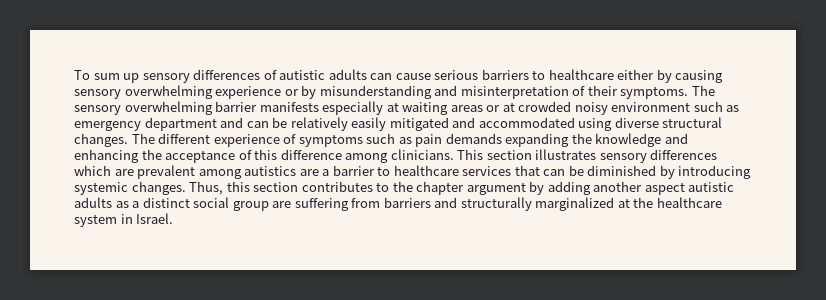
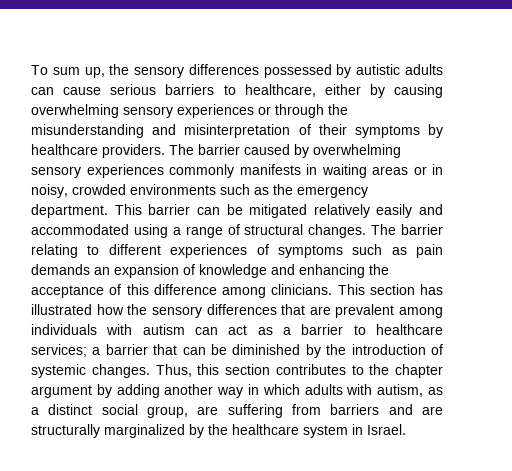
- To sum up sensory differences of autistic adults can cause serious barriers to healthcare either by causing sensory overwhelming experience or by misunderstanding and misinterpretation of their symptoms. The sensory overwhelming barrier manifests especially at waiting areas or at crowded noisy environment such as emergency department and can be relatively easily mitigated and accommodated using diverse structural changes. The different experience of symptoms such as pain demands expanding the knowledge and enhancing the acceptance of this difference among clinicians.
+ To sum up, the sensory differences possessed by autistic adults can cause serious barriers to healthcare, either by causing overwhelming sensory experiences or through the misunderstanding and misinterpretation of their symptoms by healthcare providers. The barrier caused by overwhelming sensory experiences commonly manifests in waiting areas or in noisy, crowded environments such as the emergency department. This barrier can be mitigated relatively easily and accommodated using a range of structural changes. The barrier relating to different experiences of symptoms such as pain demands an expansion of knowledge and enhancing the acceptance of this difference among clinicians.
- This section illustrates sensory differences which are prevalent among autistics are a barrier to healthcare services that can be diminished by introducing systemic changes.
+ This section has illustrated how the sensory differences that are prevalent among individuals with autism can act as a barrier to healthcare services; a barrier that can be diminished by the introduction of systemic changes.
- Thus, this section contributes to the chapter argument by adding another aspect autistic adults as a distinct social group are suffering from barriers and structurally marginalized at the healthcare system in Israel.
+ Thus, this section contributes to the chapter argument by adding another way in which adults with autism, as a distinct social group, are suffering from barriers and are structurally marginalized by the healthcare system in Israel.

